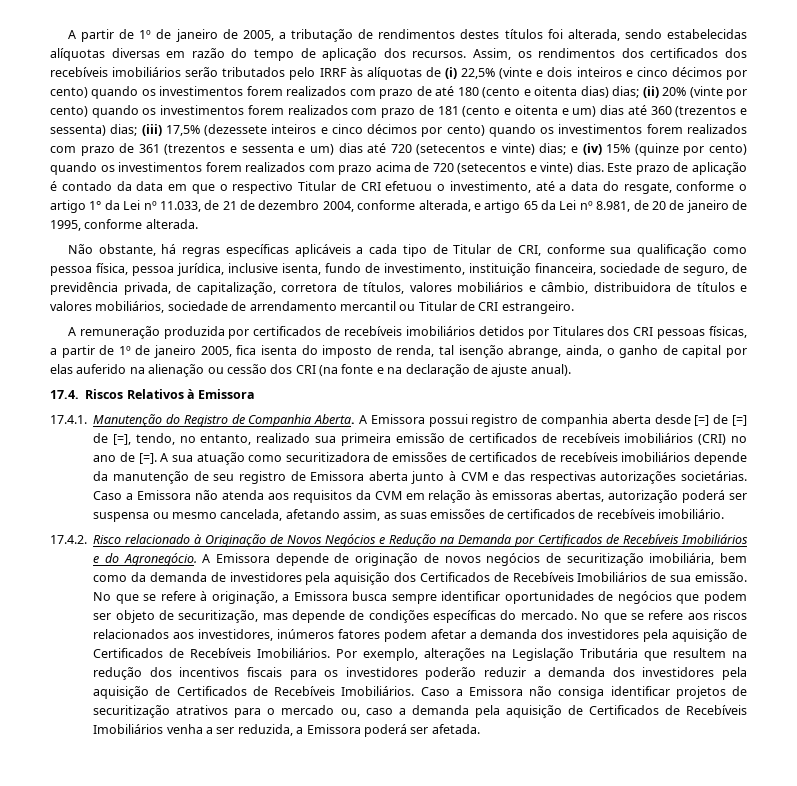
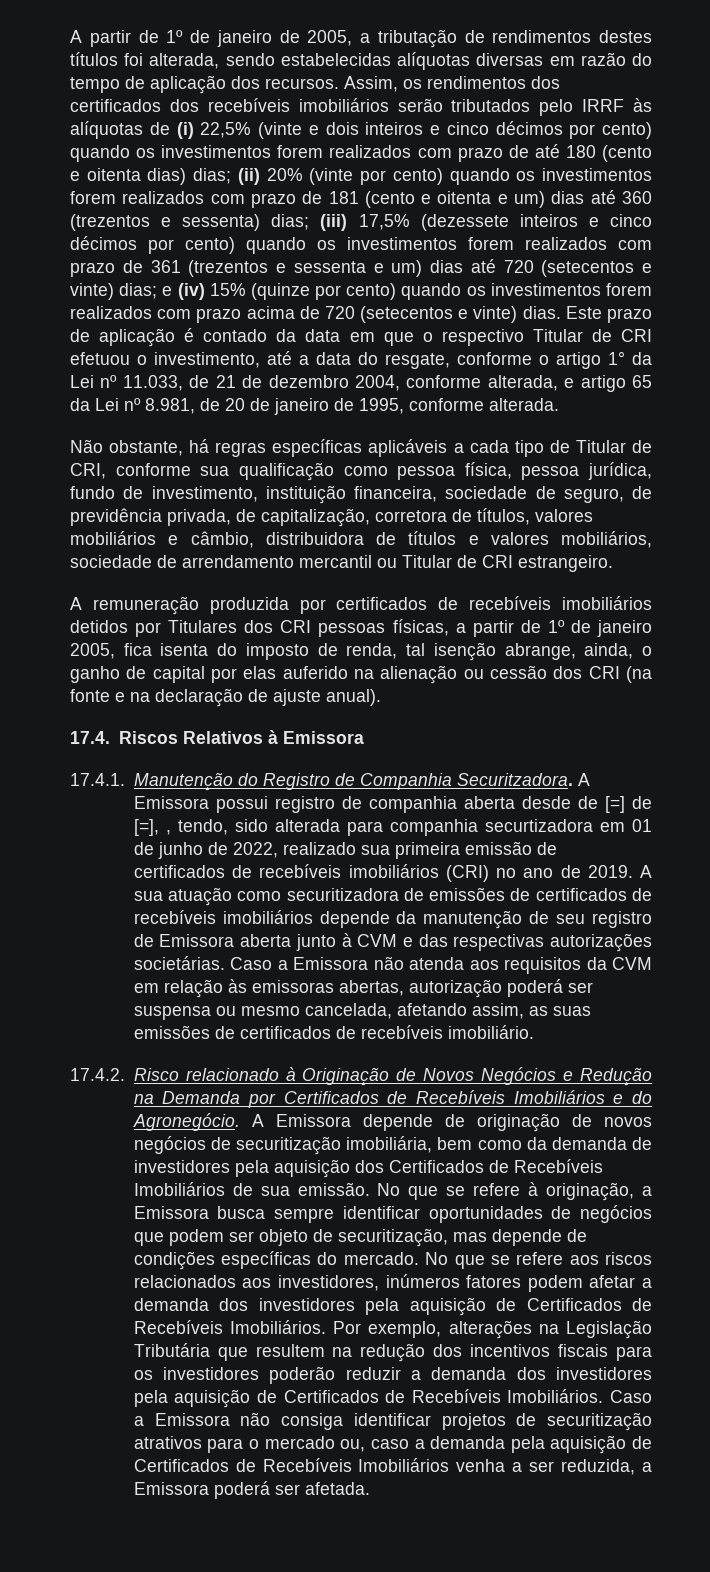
- Não obstante, há regras específicas aplicáveis a cada tipo de Titular de CRI, conforme sua qualificação como pessoa física, pessoa jurídica, inclusive isenta, fundo de investimento, instituição financeira, sociedade de seguro, de previdência privada, de capitalização, corretora de títulos, valores mobiliários e câmbio, distribuidora de títulos e valores mobiliários, sociedade de arrendamento mercantil ou Titular de CRI estrangeiro.
+ Não obstante, há regras específicas aplicáveis a cada tipo de Titular de CRI, conforme sua qualificação como pessoa física, pessoa jurídica, fundo de investimento, instituição financeira, sociedade de seguro, de previdência privada, de capitalização, corretora de títulos, valores mobiliários e câmbio, distribuidora de títulos e valores mobiliários, sociedade de arrendamento mercantil ou Titular de CRI estrangeiro.
- 17.4.1. Manutenção do Registro de Companhia Aberta.
+ 17.4.1. Manutenção do Registro de Companhia Securitzadora.
- A Emissora possui registro de companhia aberta desde [=] de [=] de [=], tendo, no entanto, realizado sua primeira emissão de certificados de recebíveis imobiliários (CRI) no ano de [=].
+ A Emissora possui registro de companhia aberta desde de [=] de [=], , tendo, sido alterada para companhia securtizadora em 01 de junho de 2022, realizado sua primeira emissão de certificados de recebíveis imobiliários (CRI) no ano de 2019.

